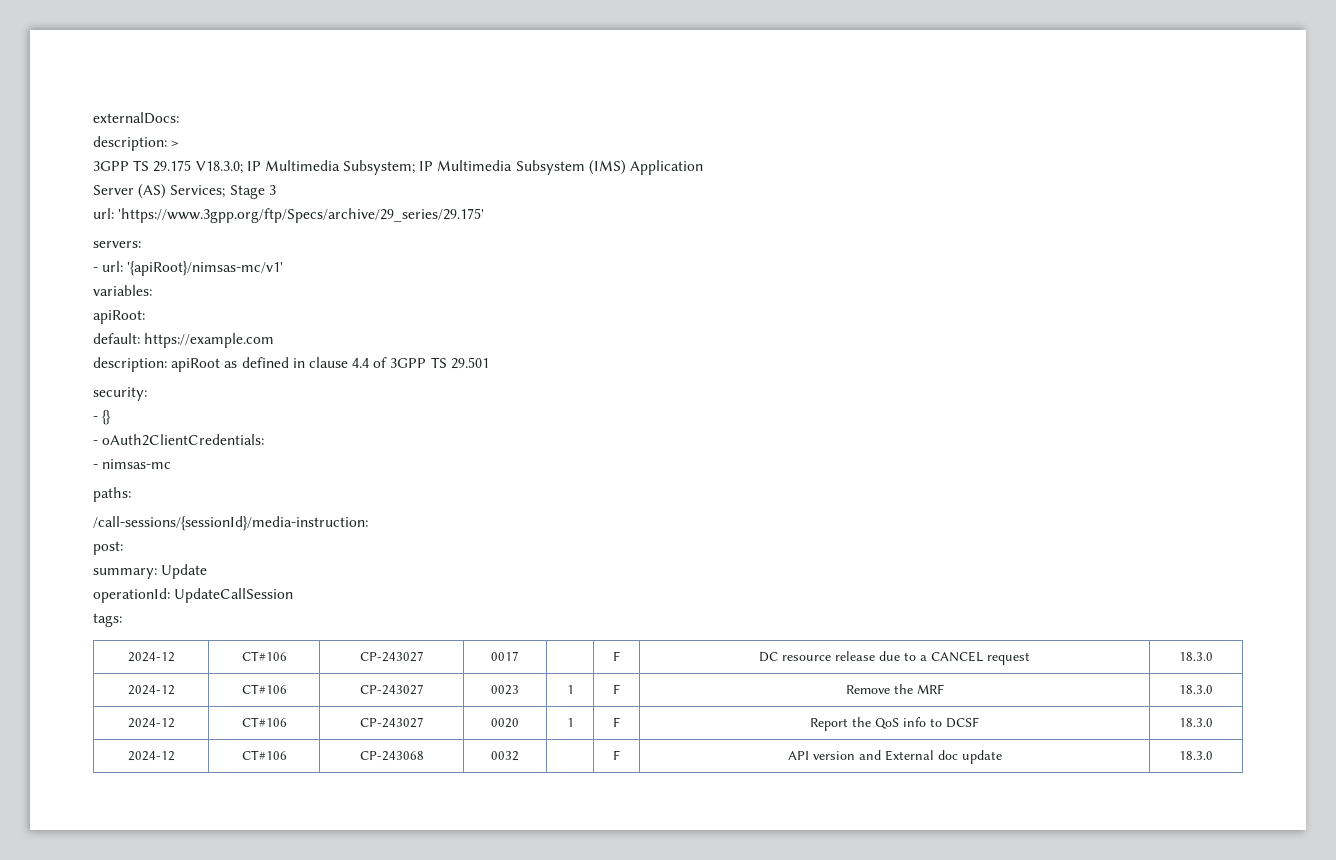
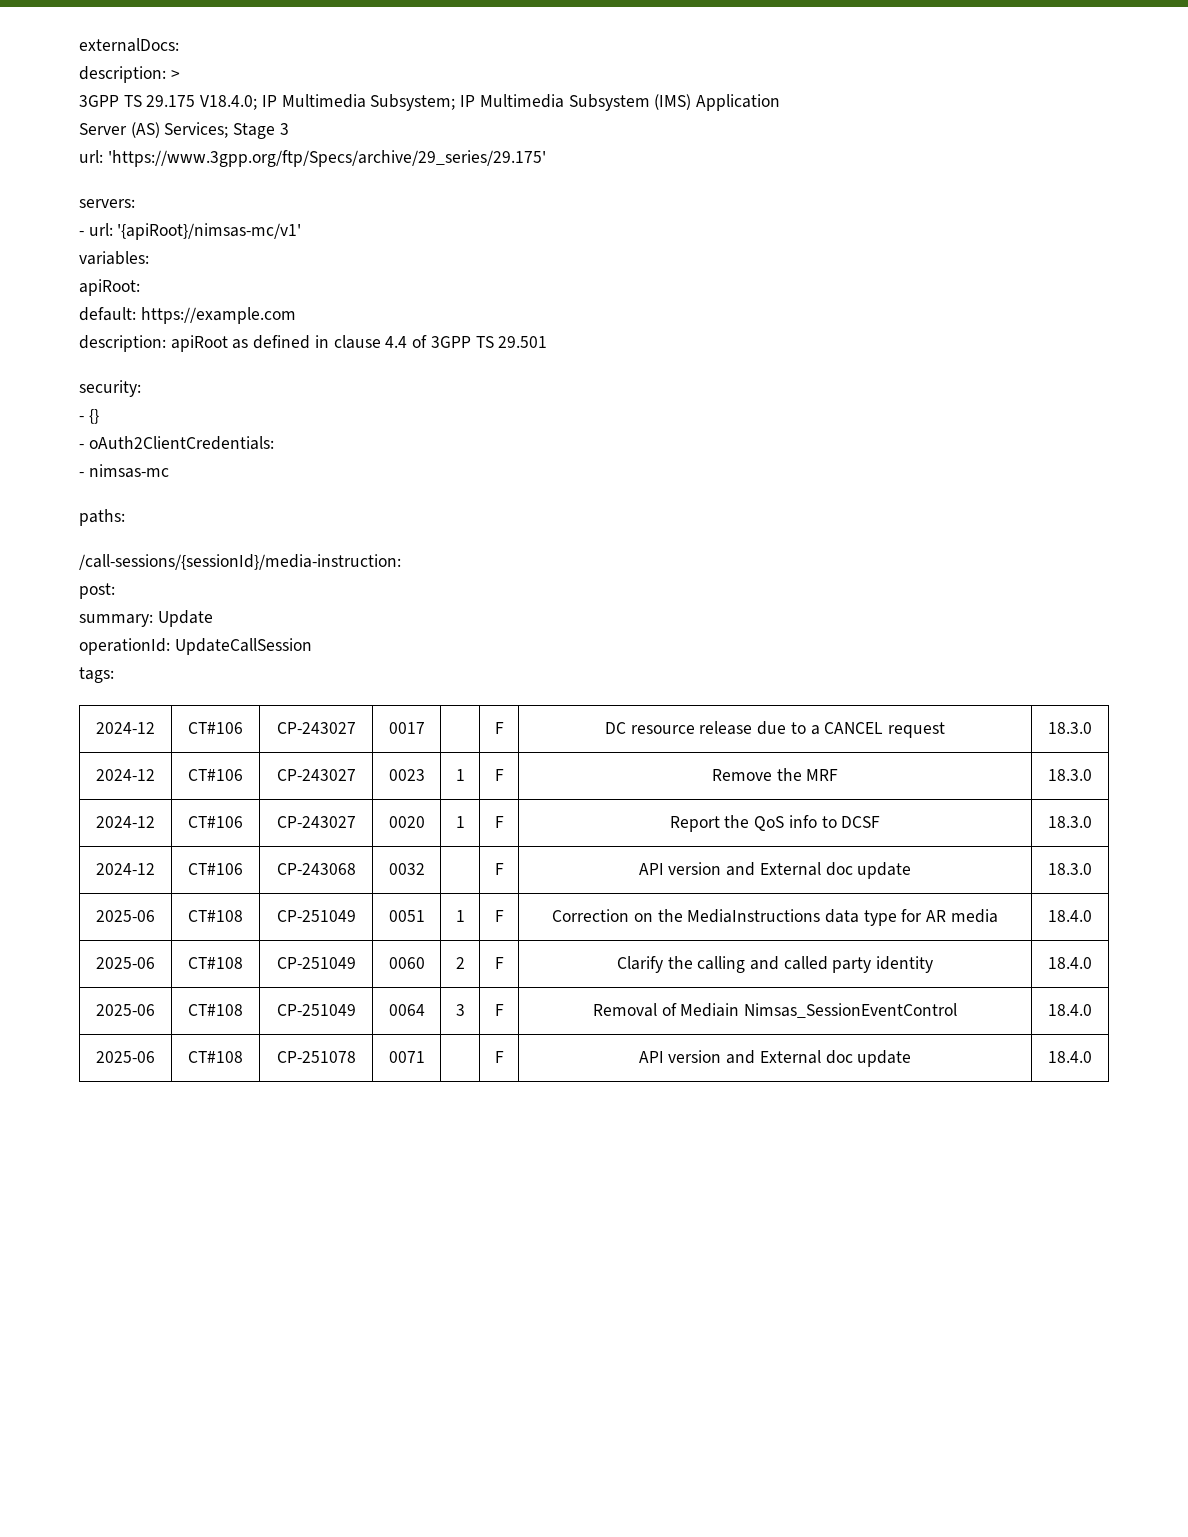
- 3GPP TS 29.175 V18.3.0; IP Multimedia Subsystem; IP Multimedia Subsystem (IMS) Application
+ 3GPP TS 29.175 V18.4.0; IP Multimedia Subsystem; IP Multimedia Subsystem (IMS) Application
+ 2025-06 | CT#108 | CP-251049 | 0051 | 1 | F | Correction on the MediaInstructions data type for AR media | 18.4.0
+ 2025-06 | CT#108 | CP-251049 | 0060 | 2 | F | Clarify the calling and called party identity | 18.4.0
+ 2025-06 | CT#108 | CP-251049 | 0064 | 3 | F | Removal of Mediain Nimsas_SessionEventControl | 18.4.0
+ 2025-06 | CT#108 | CP-251078 | 0071 | | F | API version and External doc update | 18.4.0

